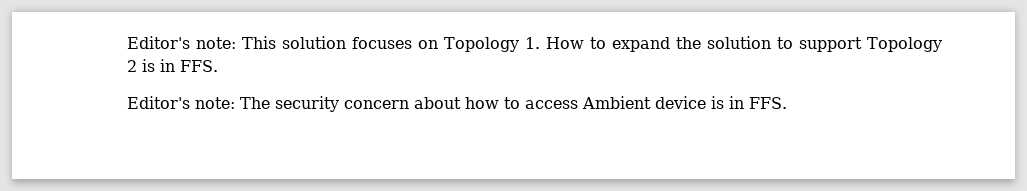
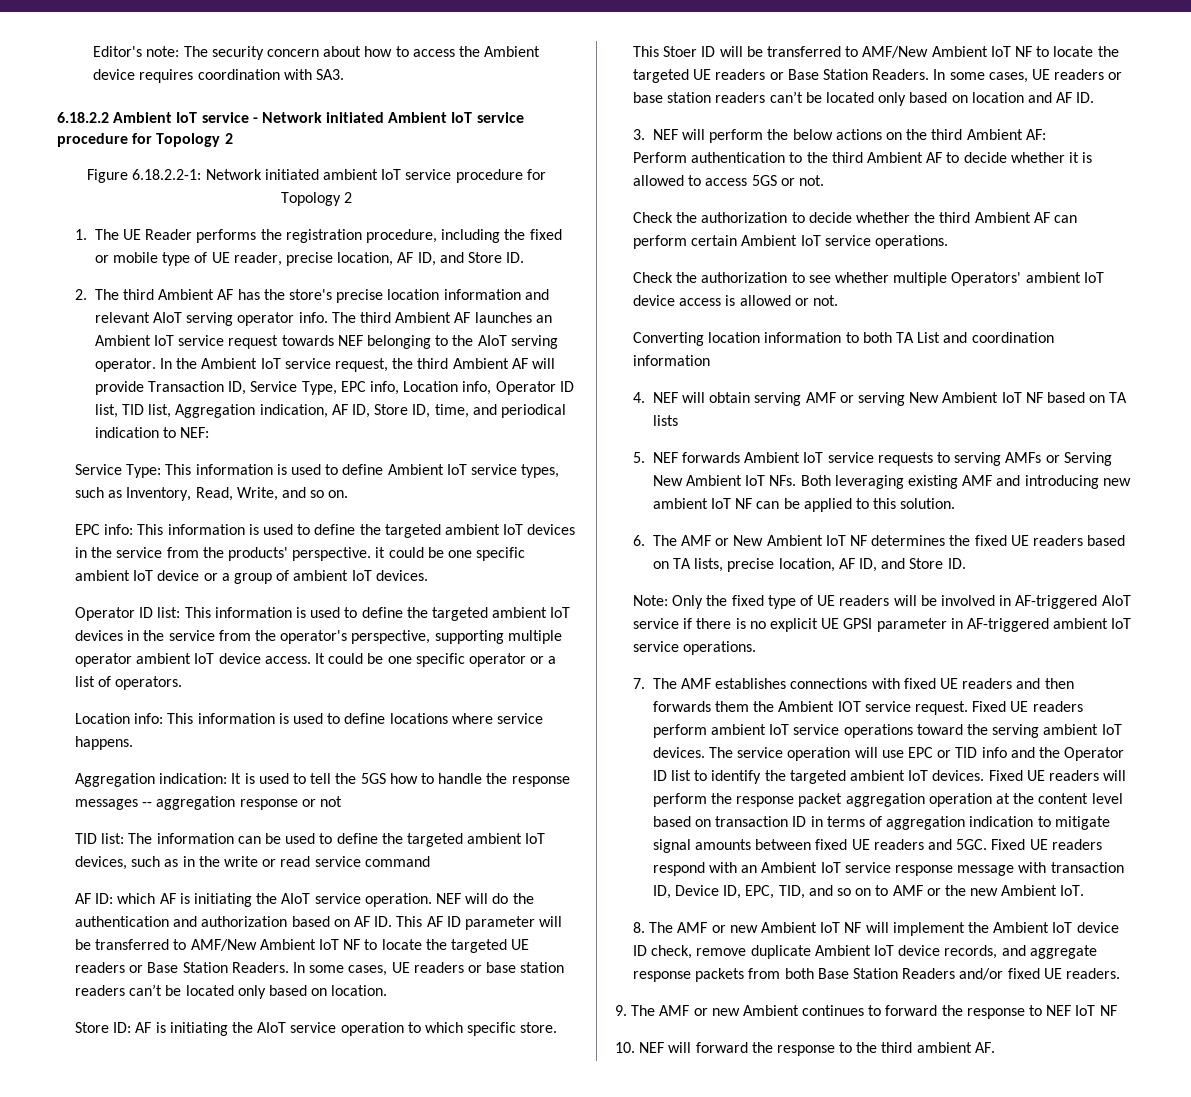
- Editor's note: This solution focuses on Topology 1. How to expand the solution to support Topology 2 is in FFS.
- Editor's note: The security concern about how to access Ambient device is in FFS.
+ Editor's note: The security concern about how to access the Ambient device requires coordination with SA3.
+ 6.18.2.2 Ambient IoT service - Network initiated Ambient IoT service procedure for Topology 2
+ Figure 6.18.2.2-1: Network initiated ambient IoT service procedure for Topology 2
+ 1. The UE Reader performs the registration procedure, including the fixed or mobile type of UE reader, precise location, AF ID, and Store ID.
+ 2. The third Ambient AF has the store's precise location information and relevant AIoT serving operator info. The third Ambient AF launches an Ambient IoT service request towards NEF belonging to the AIoT serving operator. In the Ambient IoT service request, the third Ambient AF will provide Transaction ID, Service Type, EPC info, Location info, Operator ID list, TID list, Aggregation indication, AF ID, Store ID, time, and periodical indication to NEF:
+ Service Type: This information is used to define Ambient IoT service types, such as Inventory, Read, Write, and so on.
+ EPC info: This information is used to define the targeted ambient IoT devices in the service from the products' perspective. it could be one specific ambient IoT device or a group of ambient IoT devices.
+ Operator ID list: This information is used to define the targeted ambient IoT devices in the service from the operator's perspective, supporting multiple operator ambient IoT device access. It could be one specific operator or a list of operators.
+ Location info: This information is used to define locations where service happens.
+ Aggregation indication: It is used to tell the 5GS how to handle the response messages -- aggregation response or not
+ TID list: The information can be used to define the targeted ambient IoT devices, such as in the write or read service command
+ AF ID: which AF is initiating the AIoT service operation. NEF will do the authentication and authorization based on AF ID. This AF ID parameter will be transferred to AMF/New Ambient IoT NF to locate the targeted UE readers or Base Station Readers. In some cases, UE readers or base station readers can’t be located only based on location.
+ Store ID: AF is initiating the AIoT service operation to which specific store. This Stoer ID will be transferred to AMF/New Ambient IoT NF to locate the targeted UE readers or Base Station Readers. In some cases, UE readers or base station readers can’t be located only based on location and AF ID.
+ 3. NEF will perform the below actions on the third Ambient AF:
+ Perform authentication to the third Ambient AF to decide whether it is allowed to access 5GS or not.
+ Check the authorization to decide whether the third Ambient AF can perform certain Ambient IoT service operations.
+ Check the authorization to see whether multiple Operators' ambient IoT device access is allowed or not.
+ Converting location information to both TA List and coordination information
+ 4. NEF will obtain serving AMF or serving New Ambient IoT NF based on TA lists
+ 5. NEF forwards Ambient IoT service requests to serving AMFs or Serving New Ambient IoT NFs. Both leveraging existing AMF and introducing new ambient IoT NF can be applied to this solution.
+ 6. The AMF or New Ambient IoT NF determines the fixed UE readers based on TA lists, precise location, AF ID, and Store ID.
+ Note: Only the fixed type of UE readers will be involved in AF-triggered AIoT service if there is no explicit UE GPSI parameter in AF-triggered ambient IoT service operations.
+ 7. The AMF establishes connections with fixed UE readers and then forwards them the Ambient IOT service request. Fixed UE readers perform ambient IoT service operations toward the serving ambient IoT devices. The service operation will use EPC or TID info and the Operator ID list to identify the targeted ambient IoT devices. Fixed UE readers will perform the response packet aggregation operation at the content level based on transaction ID in terms of aggregation indication to mitigate signal amounts between fixed UE readers and 5GC. Fixed UE readers respond with an Ambient IoT service response message with transaction ID, Device ID, EPC, TID, and so on to AMF or the new Ambient IoT.
+ 8. The AMF or new Ambient IoT NF will implement the Ambient IoT device ID check, remove duplicate Ambient IoT device records, and aggregate response packets from both Base Station Readers and/or fixed UE readers.
+ 9. The AMF or new Ambient continues to forward the response to NEF IoT NF
+ 10. NEF will forward the response to the third ambient AF.

